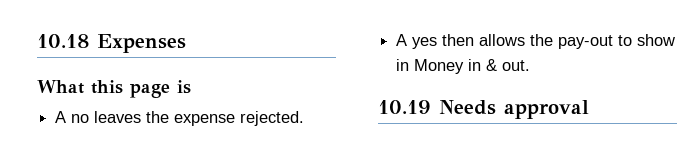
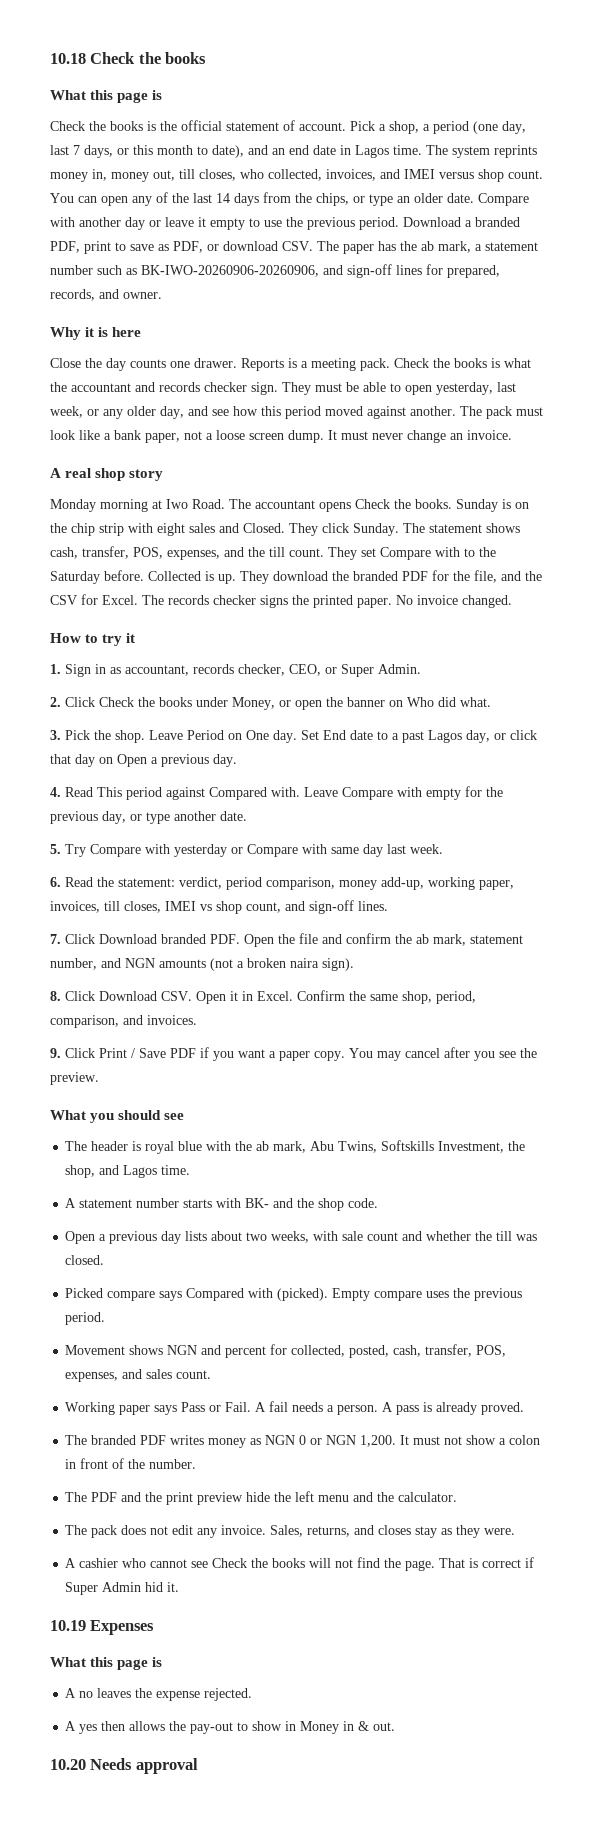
- 10.18 Expenses
+ 10.18 Check the books
+ What this page is
+ Check the books is the official statement of account. Pick a shop, a period (one day, last 7 days, or this month to date), and an end date in Lagos time. The system reprints money in, money out, till closes, who collected, invoices, and IMEI versus shop count. You can open any of the last 14 days from the chips, or type an older date. Compare with another day or leave it empty to use the previous period. Download a branded PDF, print to save as PDF, or download CSV. The paper has the ab mark, a statement number such as BK-IWO-20260906-20260906, and sign-off lines for prepared, records, and owner.
+ Why it is here
+ Close the day counts one drawer. Reports is a meeting pack. Check the books is what the accountant and records checker sign. They must be able to open yesterday, last week, or any older day, and see how this period moved against another. The pack must look like a bank paper, not a loose screen dump. It must never change an invoice.
+ A real shop story
+ Monday morning at Iwo Road. The accountant opens Check the books. Sunday is on the chip strip with eight sales and Closed. They click Sunday. The statement shows cash, transfer, POS, expenses, and the till count. They set Compare with to the Saturday before. Collected is up. They download the branded PDF for the file, and the CSV for Excel. The records checker signs the printed paper. No invoice changed.
+ How to try it
+ 1. Sign in as accountant, records checker, CEO, or Super Admin.
+ 2. Click Check the books under Money, or open the banner on Who did what.
+ 3. Pick the shop. Leave Period on One day. Set End date to a past Lagos day, or click that day on Open a previous day.
+ 4. Read This period against Compared with. Leave Compare with empty for the previous day, or type another date.
+ 5. Try Compare with yesterday or Compare with same day last week.
+ 6. Read the statement: verdict, period comparison, money add-up, working paper, invoices, till closes, IMEI vs shop count, and sign-off lines.
+ 7. Click Download branded PDF. Open the file and confirm the ab mark, statement number, and NGN amounts (not a broken naira sign).
+ 8. Click Download CSV. Open it in Excel. Confirm the same shop, period, comparison, and invoices.
+ 9. Click Print / Save PDF if you want a paper copy. You may cancel after you see the preview.
+ What you should see
+ The header is royal blue with the ab mark, Abu Twins, Softskills Investment, the shop, and Lagos time.
+ A statement number starts with BK- and the shop code.
+ Open a previous day lists about two weeks, with sale count and whether the till was closed.
+ Picked compare says Compared with (picked). Empty compare uses the previous period.
+ Movement shows NGN and percent for collected, posted, cash, transfer, POS, expenses, and sales count.
+ Working paper says Pass or Fail. A fail needs a person. A pass is already proved.
+ The branded PDF writes money as NGN 0 or NGN 1,200. It must not show a colon in front of the number.
+ The PDF and the print preview hide the left menu and the calculator.
+ The pack does not edit any invoice. Sales, returns, and closes stay as they were.
+ A cashier who cannot see Check the books will not find the page. That is correct if Super Admin hid it.
+ 10.19 Expenses
- 10.19 Needs approval
+ 10.20 Needs approval

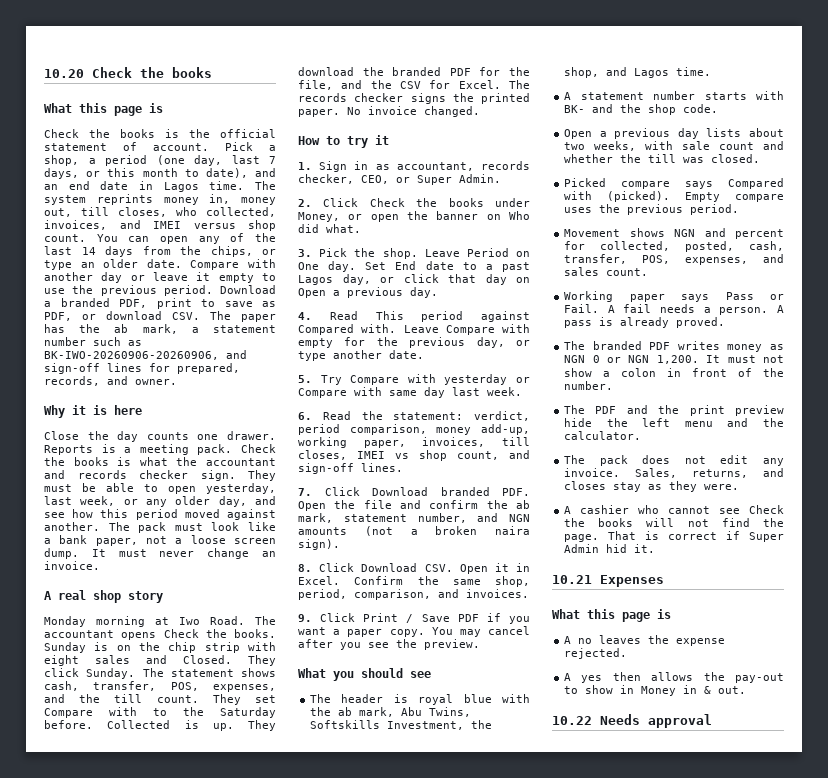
- 10.18 Check the books
+ 10.20 Check the books
- 10.19 Expenses
+ 10.21 Expenses
- 10.20 Needs approval
+ 10.22 Needs approval

